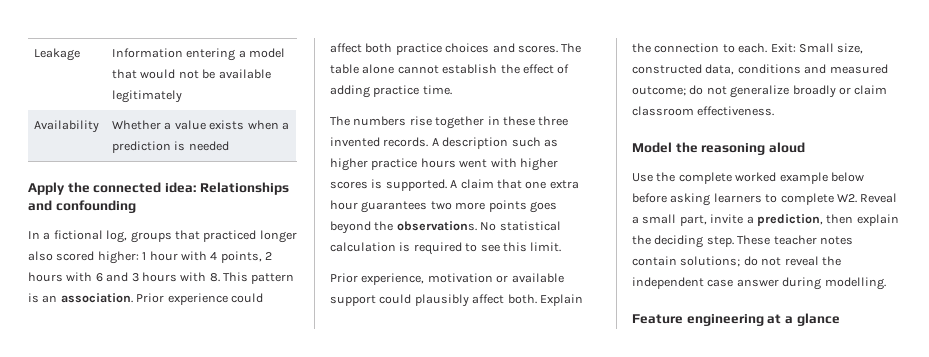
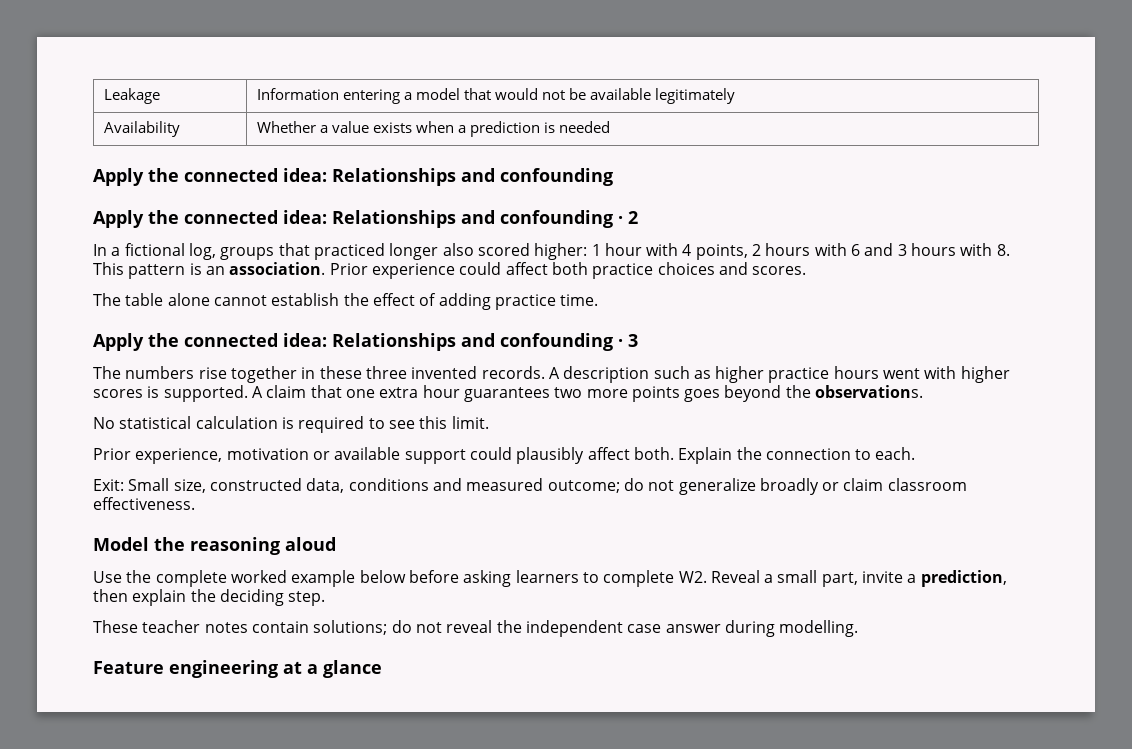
+ Apply the connected idea: Relationships and confounding · 2
- Prior experience could affect both practice choices and scores. The table alone cannot establish the effect of adding practice time.
+ Prior experience could affect both practice choices and scores.
+ The table alone cannot establish the effect of adding practice time.
+ Apply the connected idea: Relationships and confounding · 3
- A claim that one extra hour guarantees two more points goes beyond the observations. No statistical calculation is required to see this limit.
+ A claim that one extra hour guarantees two more points goes beyond the observations.
+ No statistical calculation is required to see this limit.
- Explain the connection to each. Exit: Small size, constructed data, conditions and measured outcome; do not generalize broadly or claim classroom effectiveness.
+ Explain the connection to each.
+ Exit: Small size, constructed data, conditions and measured outcome; do not generalize broadly or claim classroom effectiveness.
- Use the complete worked example below before asking learners to complete W2. Reveal a small part, invite a prediction, then explain the deciding step. These teacher notes contain solutions; do not reveal the independent case answer during modelling.
+ Use the complete worked example below before asking learners to complete W2. Reveal a small part, invite a prediction, then explain the deciding step.
+ These teacher notes contain solutions; do not reveal the independent case answer during modelling.

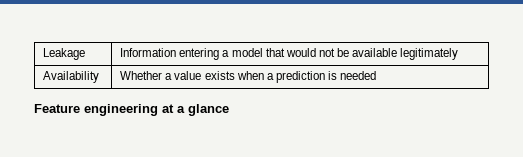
  Availability | Whether a value exists when a prediction is needed
- Apply the connected idea: Relationships and confounding
- Apply the connected idea: Relationships and confounding · 2
- In a fictional log, groups that practiced longer also scored higher: 1 hour with 4 points, 2 hours with 6 and 3 hours with 8. This pattern is an association. Prior experience could affect both practice choices and scores.
- The table alone cannot establish the effect of adding practice time.
- Apply the connected idea: Relationships and confounding · 3
- The numbers rise together in these three invented records. A description such as higher practice hours went with higher scores is supported. A claim that one extra hour guarantees two more points goes beyond the observations.
- No statistical calculation is required to see this limit.
- Prior experience, motivation or available support could plausibly affect both. Explain the connection to each.
- Exit: Small size, constructed data, conditions and measured outcome; do not generalize broadly or claim classroom effectiveness.
- Model the reasoning aloud
- Use the complete worked example below before asking learners to complete W2. Reveal a small part, invite a prediction, then explain the deciding step.
- These teacher notes contain solutions; do not reveal the independent case answer during modelling.

